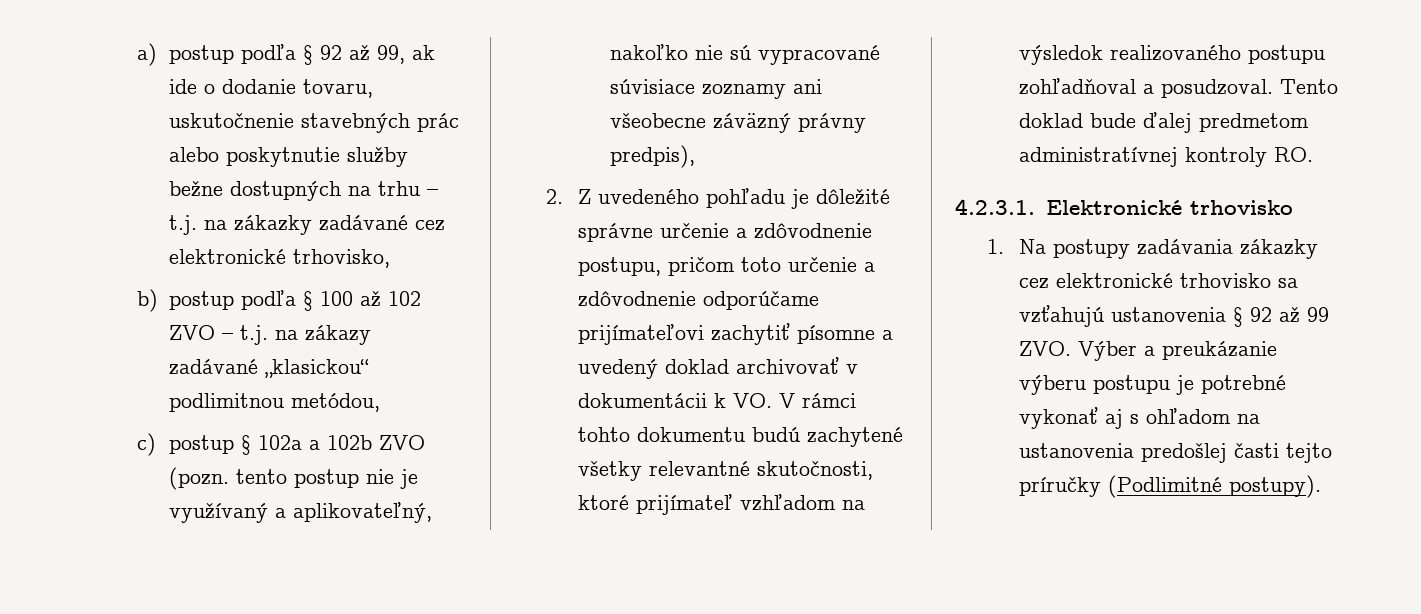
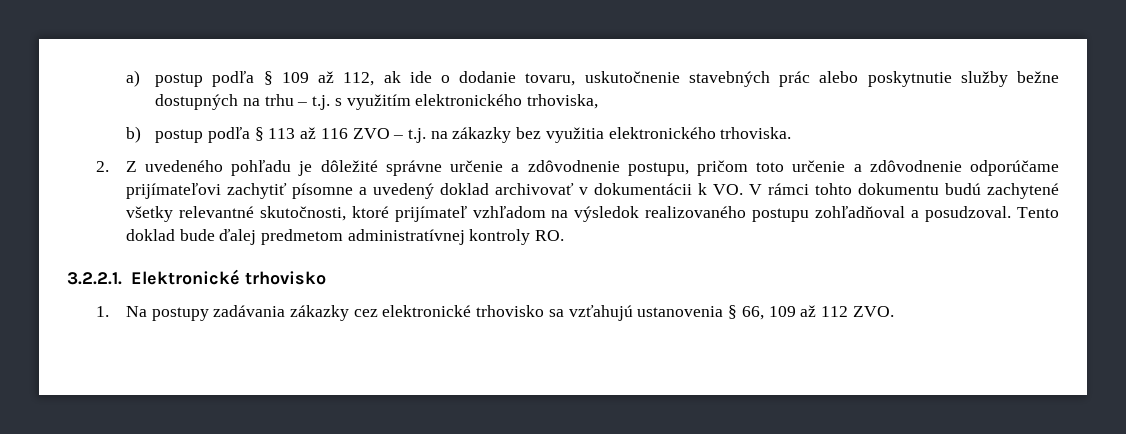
- a) postup podľa § 92 až 99, ak ide o dodanie tovaru, uskutočnenie stavebných prác alebo poskytnutie služby bežne dostupných na trhu – t.j. na zákazky zadávané cez elektronické trhovisko,
+ a) postup podľa § 109 až 112, ak ide o dodanie tovaru, uskutočnenie stavebných prác alebo poskytnutie služby bežne dostupných na trhu – t.j. s využitím elektronického trhoviska,
- b) postup podľa § 100 až 102 ZVO – t.j. na zákazy zadávané „klasickou“ podlimitnou metódou,
- c) postup § 102a a 102b ZVO (pozn. tento postup nie je využívaný a aplikovateľný, nakoľko nie sú vypracované súvisiace zoznamy ani všeobecne záväzný právny predpis),
+ b) postup podľa § 113 až 116 ZVO – t.j. na zákazky bez využitia elektronického trhoviska.
- 4.2.3.1. Elektronické trhovisko
+ 3.2.2.1. Elektronické trhovisko
- 1. Na postupy zadávania zákazky cez elektronické trhovisko sa vzťahujú ustanovenia § 92 až 99 ZVO. Výber a preukázanie výberu postupu je potrebné vykonať aj s ohľadom na ustanovenia predošlej časti tejto príručky (Podlimitné postupy).
+ 1. Na postupy zadávania zákazky cez elektronické trhovisko sa vzťahujú ustanovenia § 66, 109 až 112 ZVO.

